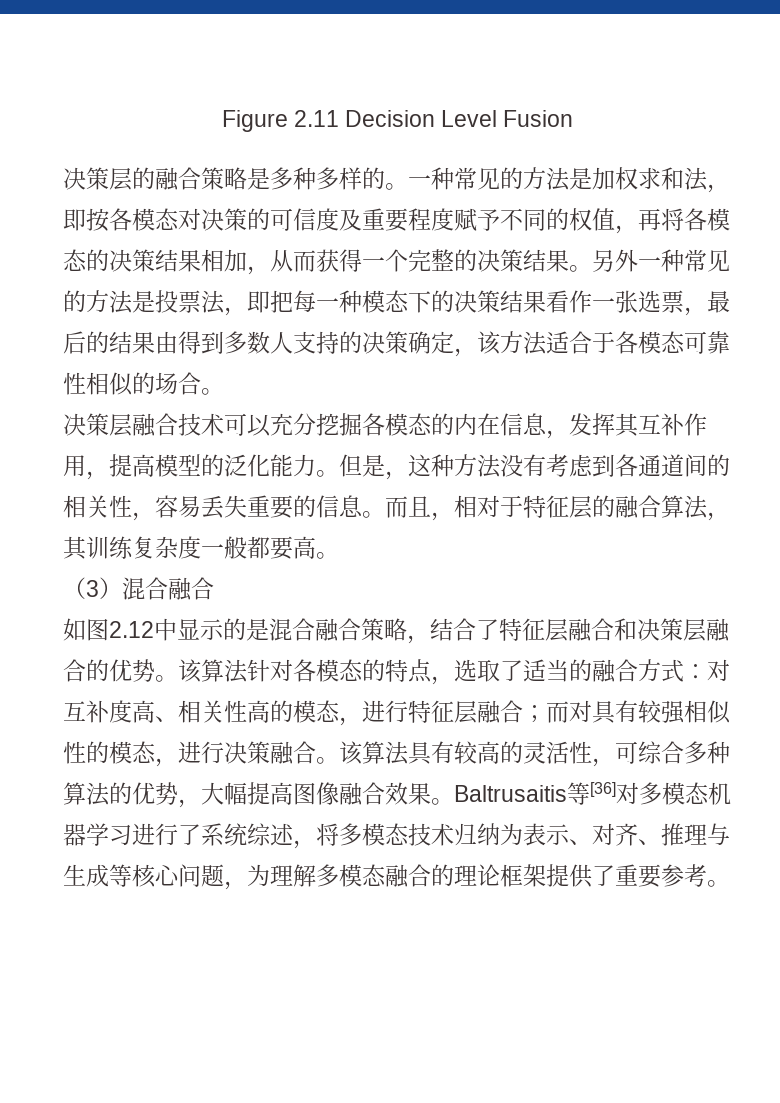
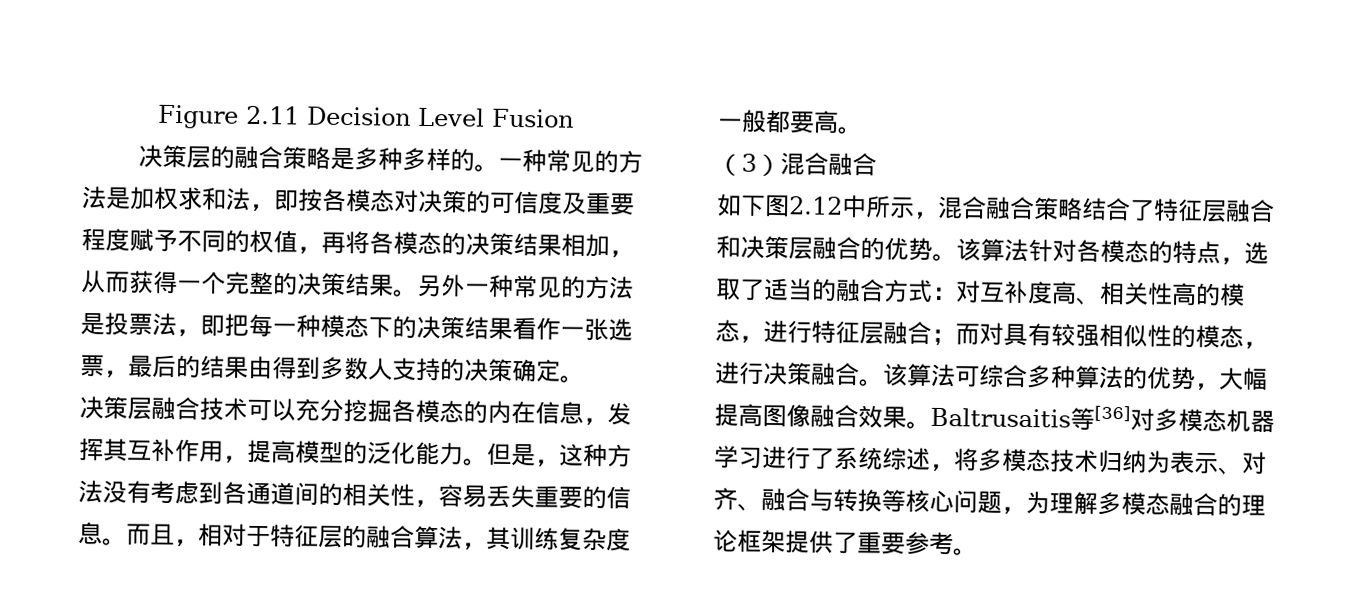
- 另外一种常见的方法是投票法，即把每一种模态下的决策结果看作一张选票，最后的结果由得到多数人支持的决策确定，该方法适合于各模态可靠性相似的场合。
+ 另外一种常见的方法是投票法，即把每一种模态下的决策结果看作一张选票，最后的结果由得到多数人支持的决策确定。
- 如图2.12中显示的是混合融合策略，结合了特征层融合和决策层融合的优势。
+ 如下图2.12中所示，混合融合策略结合了特征层融合和决策层融合的优势。
- 该算法具有较高的灵活性，可综合多种算法的优势，大幅提高图像融合效果。
+ 该算法可综合多种算法的优势，大幅提高图像融合效果。
- Baltrusaitis等[36]对多模态机器学习进行了系统综述，将多模态技术归纳为表示、对齐、推理与生成等核心问题，为理解多模态融合的理论框架提供了重要参考。
+ Baltrusaitis等[36]对多模态机器学习进行了系统综述，将多模态技术归纳为表示、对齐、融合与转换等核心问题，为理解多模态融合的理论框架提供了重要参考。

